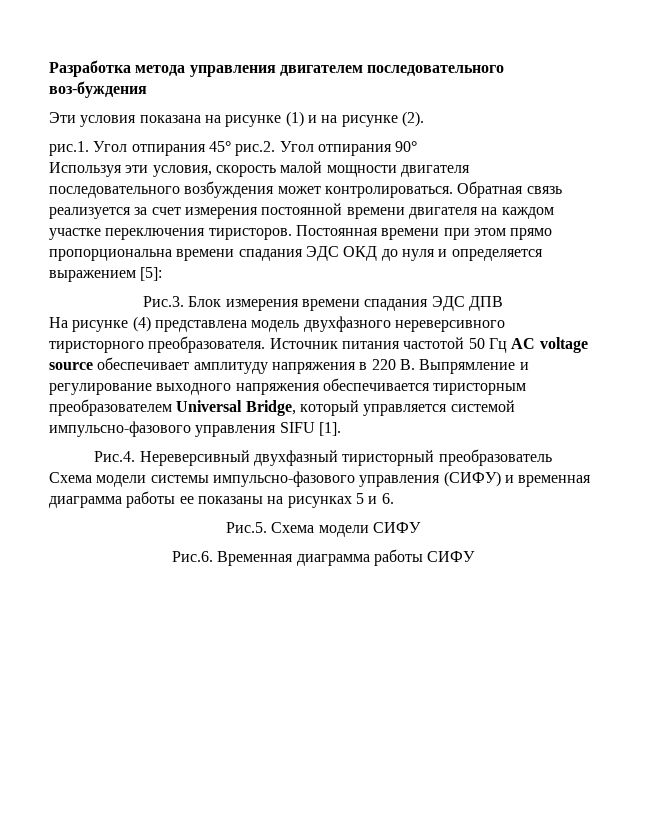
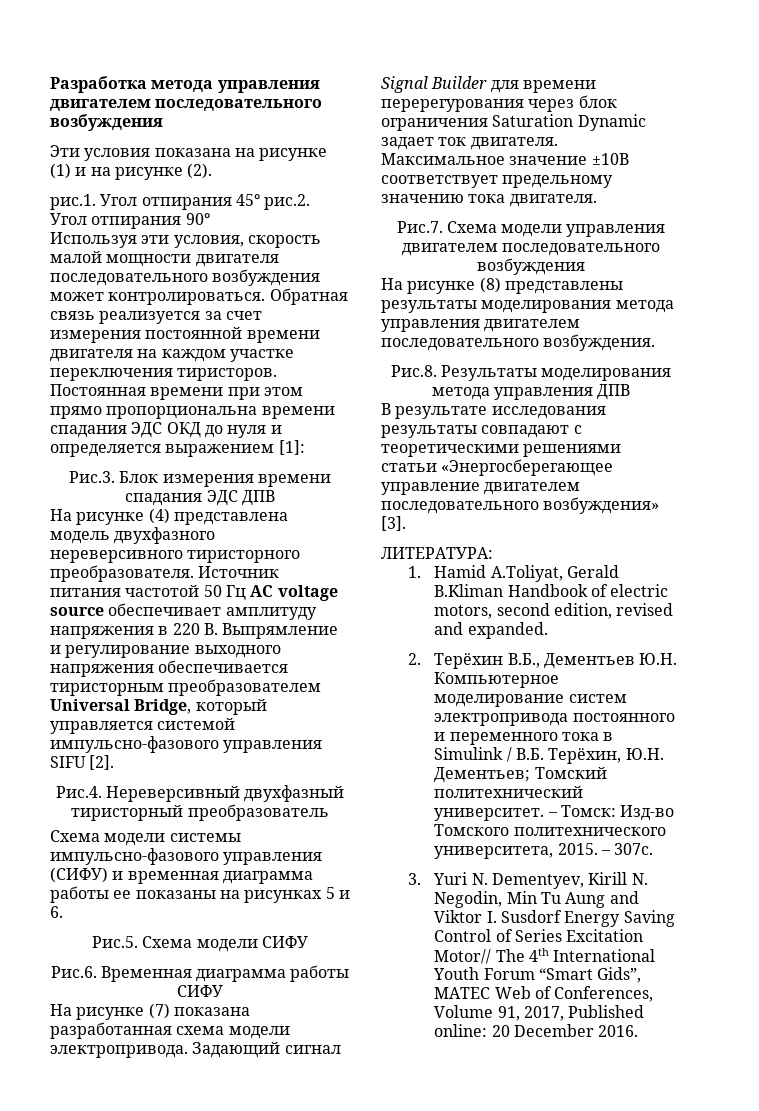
- Разработка метода управления двигателем последовательного воз-буждения
+ Разработка метода управления двигателем последовательного возбуждения
- Постоянная времени при этом прямо пропорциональна времени спадания ЭДС ОКД до нуля и определяется выражением [5]:
+ Постоянная времени при этом прямо пропорциональна времени спадания ЭДС ОКД до нуля и определяется выражением [1]:
- Источник питания частотой 50 Гц АС voltage source обеспечивает амплитуду напряжения в 220 В. Выпрямление и регулирование выходного напряжения обеспечивается тиристорным преобразователем Universal Bridge, который управляется системой импульсно-фазового управления SIFU [1].
+ Источник питания частотой 50 Гц АС voltage source обеспечивает амплитуду напряжения в 220 В. Выпрямление и регулирование выходного напряжения обеспечивается тиристорным преобразователем Universal Bridge, который управляется системой импульсно-фазового управления SIFU [2].
+ На рисунке (7) показана разработанная схема модели электропривода. Задающий сигнал Signal Builder для времени перерегурования через блок ограничения Saturation Dynamic задает ток двигателя. Максимальное значение ±10В соответствует предельному значению тока двигателя.
+ Рис.7. Схема модели управления двигателем последовательного возбуждения
+ На рисунке (8) представлены результаты моделирования метода управления двигателем последовательного возбуждения.
+ Рис.8. Результаты моделирования метода управления ДПВ
+ В результате исследования результаты совпадают с теоретическими решениями статьи «Энергосберегающее управление двигателем последовательного возбуждения» [3].
+ ЛИТЕРАТУРА:
+ 1. Hamid A.Toliyat, Gerald B.Kliman Handbook of electric motors, second edition, revised and expanded.
+ 2. Терёхин В.Б., Дементьев Ю.Н. Компьютерное моделирование систем электропривода постоянного и переменного тока в Simulink / В.Б. Терёхин, Ю.Н. Дементьев; Томский политехнический университет. – Томск: Изд-во Томского политехнического университета, 2015. – 307с.
+ 3. Yuri N. Dementyev, Kirill N. Negodin, Min Tu Aung and Viktor I. Susdorf Energy Saving Control of Series Excitation Motor// The 4th International Youth Forum “Smart Gids”, MATEC Web of Conferences, Volume 91, 2017, Published online: 20 December 2016.

